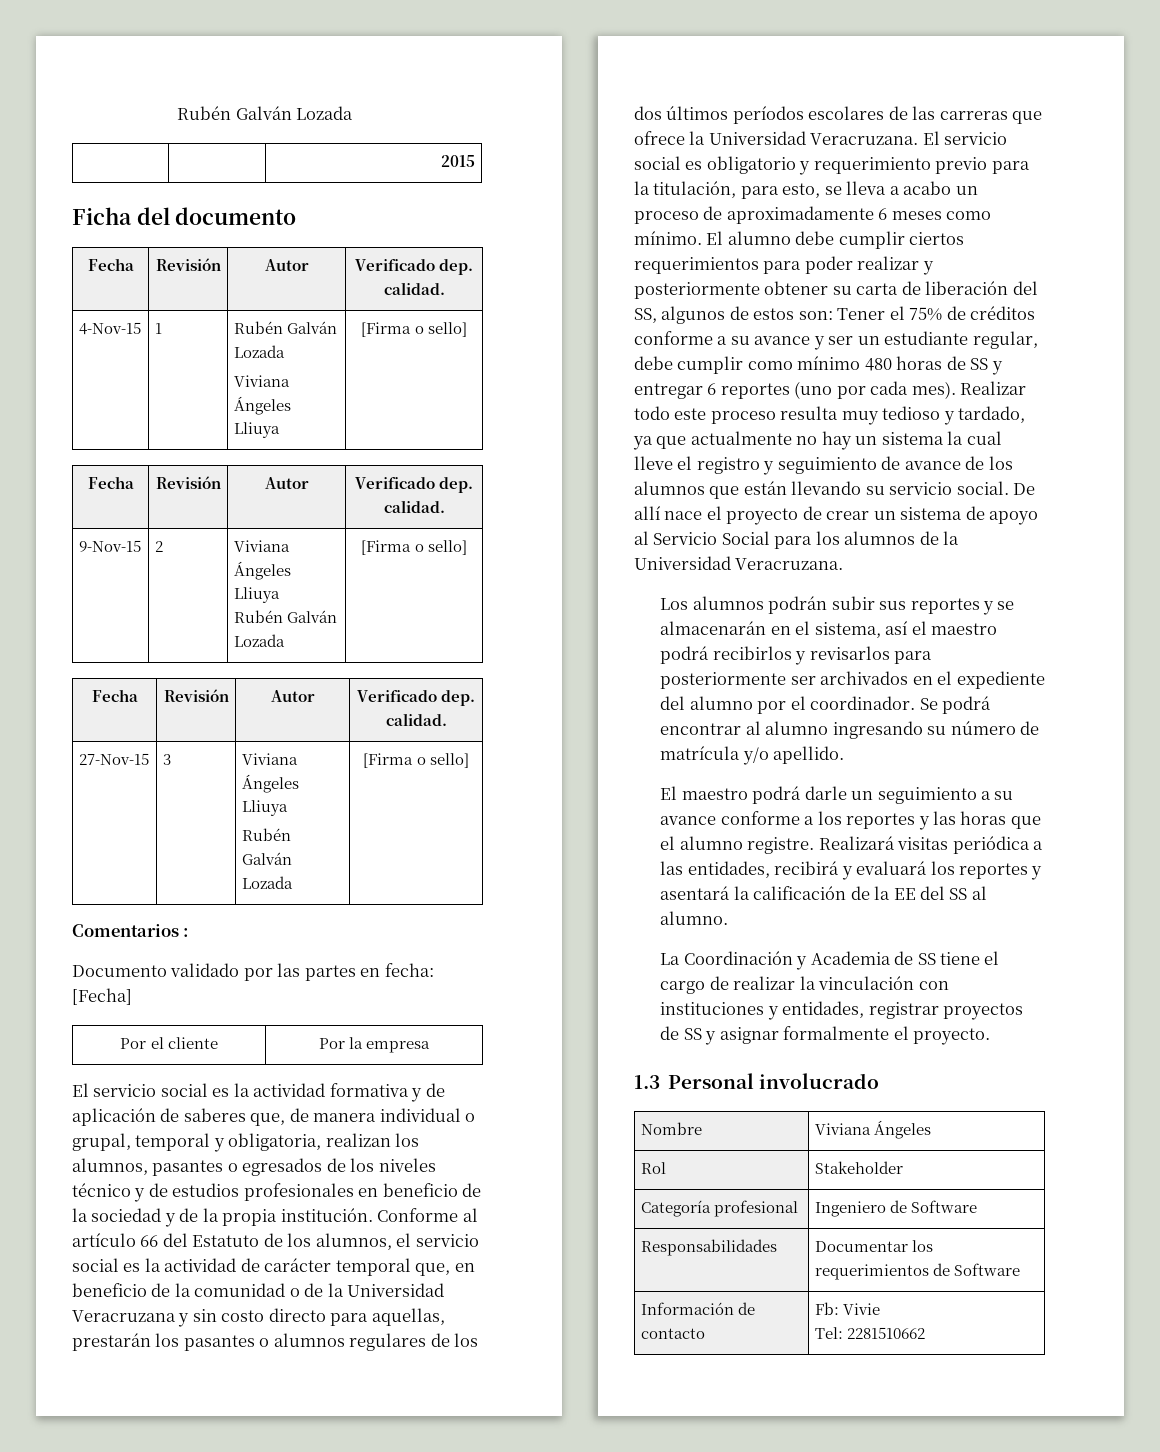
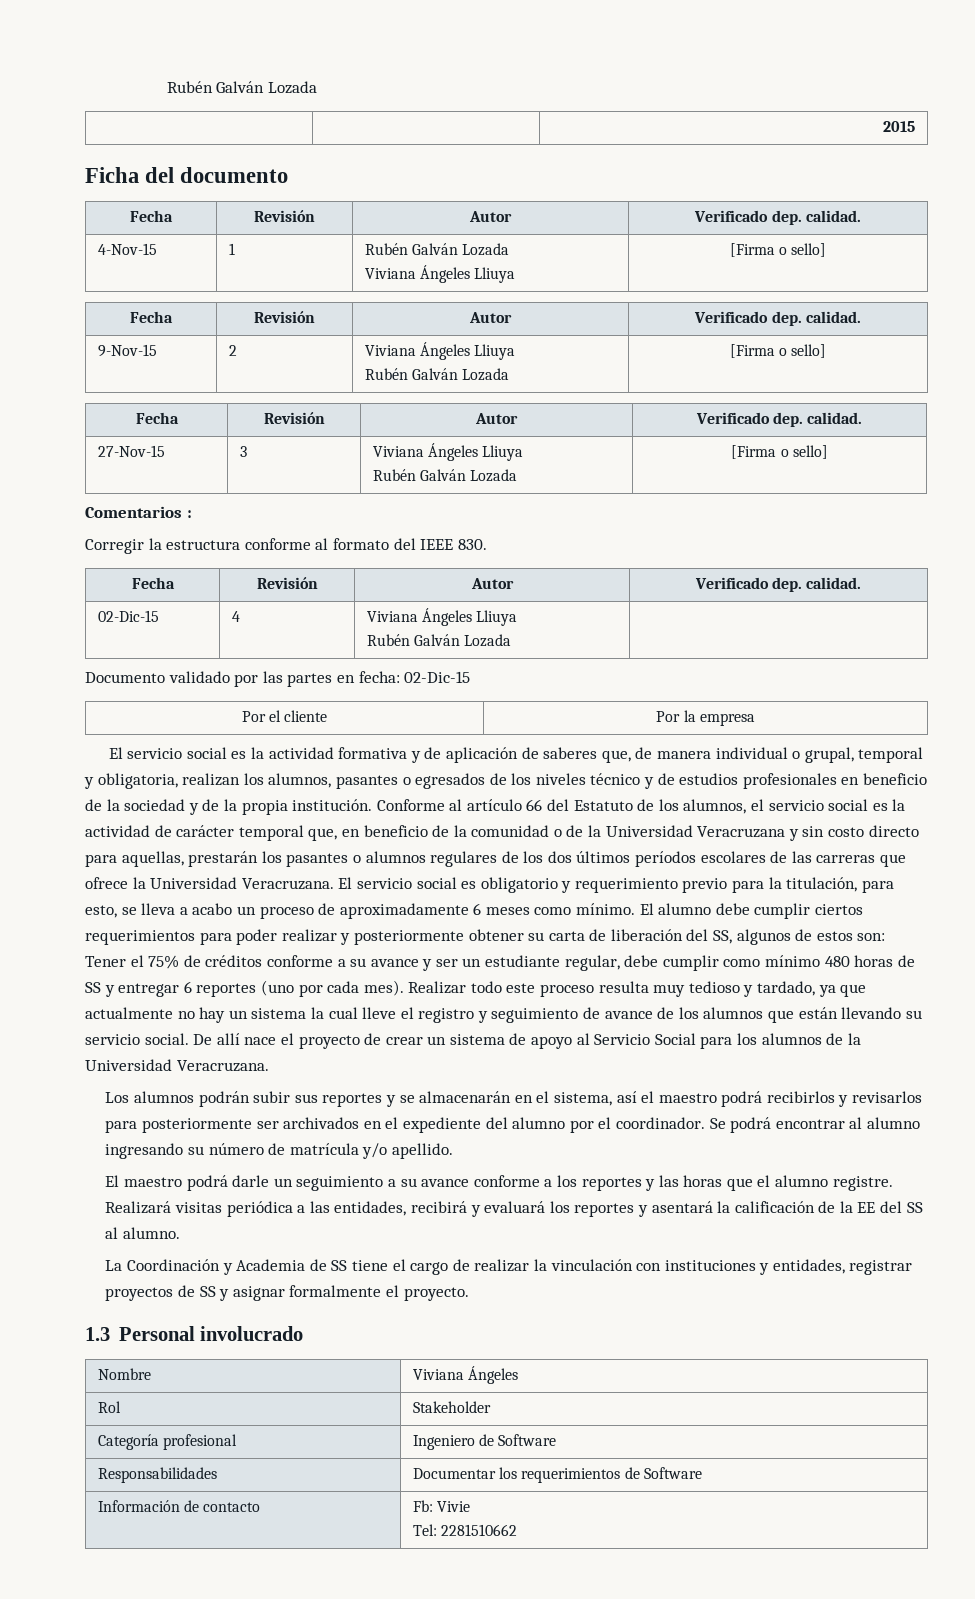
+ Corregir la estructura conforme al formato del IEEE 830.
+ Fecha | Revisión | Autor | Verificado dep. calidad.
+ 02-Dic-15 | 4 | Viviana Ángeles Lliuya
+ Rubén Galván Lozada |
- Documento validado por las partes en fecha: [Fecha]
+ Documento validado por las partes en fecha: 02-Dic-15

